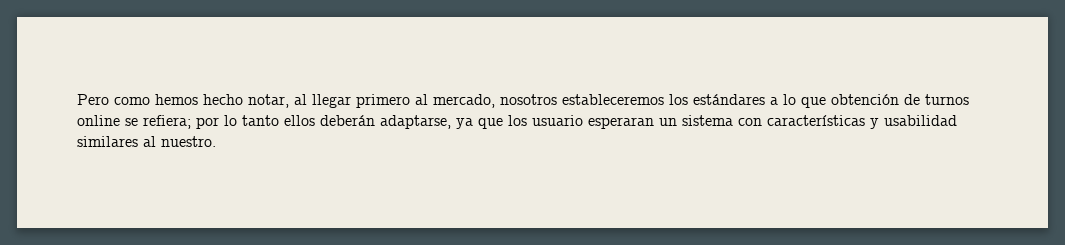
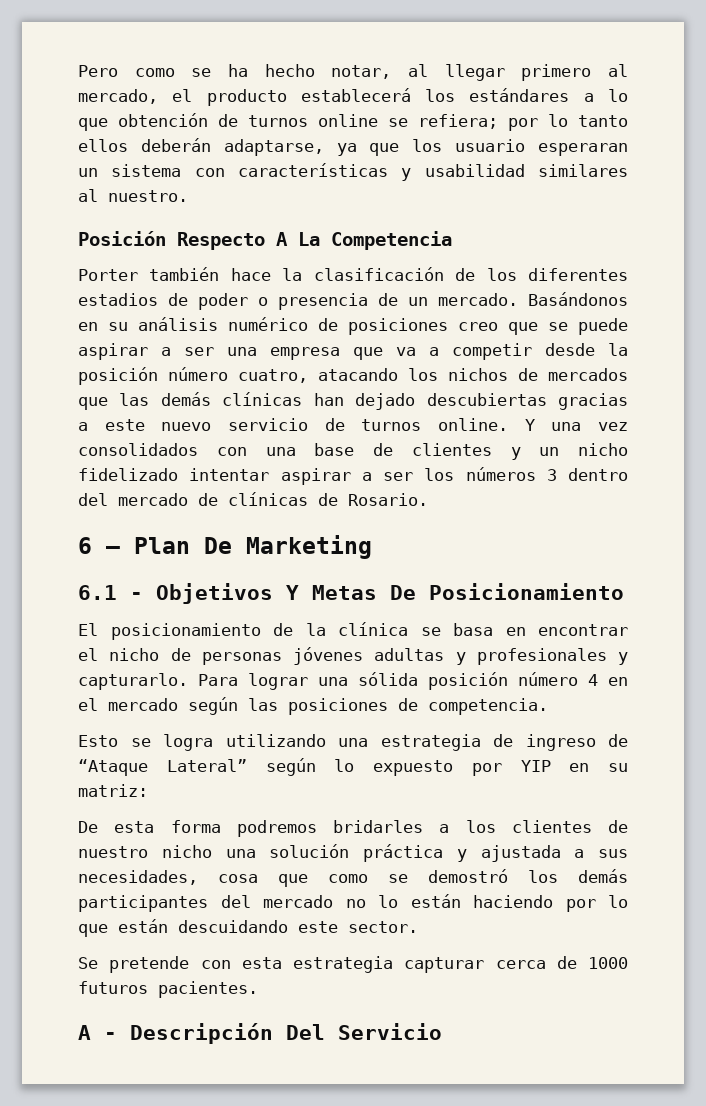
- Pero como hemos hecho notar, al llegar primero al mercado, nosotros estableceremos los estándares a lo que obtención de turnos online se refiera; por lo tanto ellos deberán adaptarse, ya que los usuario esperaran un sistema con características y usabilidad similares al nuestro.
+ Pero como se ha hecho notar, al llegar primero al mercado, el producto establecerá los estándares a lo que obtención de turnos online se refiera; por lo tanto ellos deberán adaptarse, ya que los usuario esperaran un sistema con características y usabilidad similares al nuestro.
+ Posición Respecto A La Competencia
+ Porter también hace la clasificación de los diferentes estadios de poder o presencia de un mercado. Basándonos en su análisis numérico de posiciones creo que se puede aspirar a ser una empresa que va a competir desde la posición número cuatro, atacando los nichos de mercados que las demás clínicas han dejado descubiertas gracias a este nuevo servicio de turnos online. Y una vez consolidados con una base de clientes y un nicho fidelizado intentar aspirar a ser los números 3 dentro del mercado de clínicas de Rosario.
+ 6 – Plan De Marketing
+ 6.1 - Objetivos Y Metas De Posicionamiento
+ El posicionamiento de la clínica se basa en encontrar el nicho de personas jóvenes adultas y profesionales y capturarlo. Para lograr una sólida posición número 4 en el mercado según las posiciones de competencia.
+ Esto se logra utilizando una estrategia de ingreso de “Ataque Lateral” según lo expuesto por YIP en su matriz:
+ De esta forma podremos bridarles a los clientes de nuestro nicho una solución práctica y ajustada a sus necesidades, cosa que como se demostró los demás participantes del mercado no lo están haciendo por lo que están descuidando este sector.
+ Se pretende con esta estrategia capturar cerca de 1000 futuros pacientes.
+ A - Descripción Del Servicio

